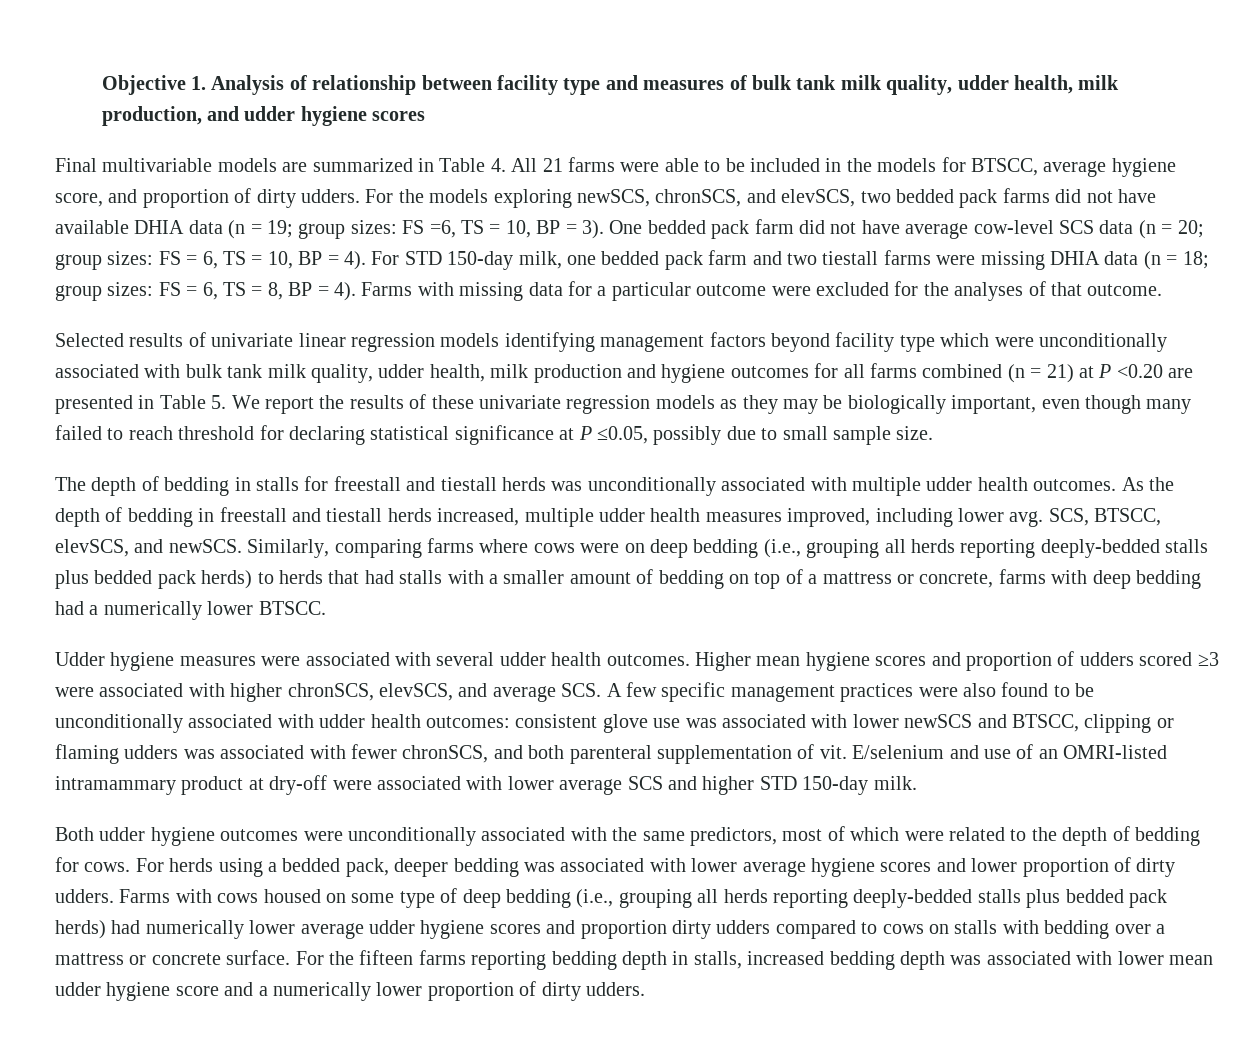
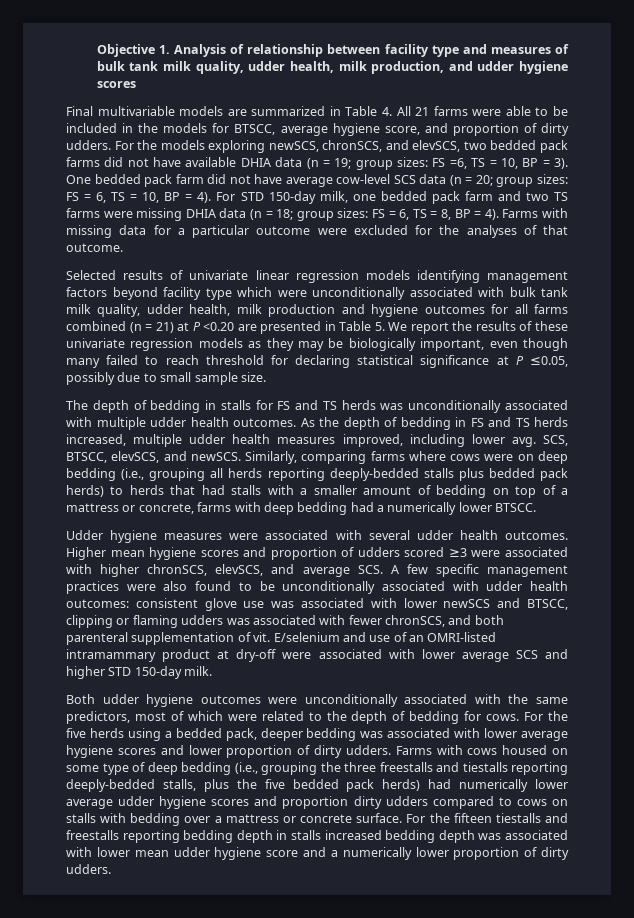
- For STD 150-day milk, one bedded pack farm and two tiestall farms were missing DHIA data (n = 18; group sizes: FS = 6, TS = 8, BP = 4).
+ For STD 150-day milk, one bedded pack farm and two TS farms were missing DHIA data (n = 18; group sizes: FS = 6, TS = 8, BP = 4).
- The depth of bedding in stalls for freestall and tiestall herds was unconditionally associated with multiple udder health outcomes.
+ The depth of bedding in stalls for FS and TS herds was unconditionally associated with multiple udder health outcomes.
- As the depth of bedding in freestall and tiestall herds increased, multiple udder health measures improved, including lower avg.
+ As the depth of bedding in FS and TS herds increased, multiple udder health measures improved, including lower avg.
- For herds using a bedded pack, deeper bedding was associated with lower average hygiene scores and lower proportion of dirty udders.
+ For the five herds using a bedded pack, deeper bedding was associated with lower average hygiene scores and lower proportion of dirty udders.
- Farms with cows housed on some type of deep bedding (i.e., grouping all herds reporting deeply-bedded stalls plus bedded pack herds) had numerically lower average udder hygiene scores and proportion dirty udders compared to cows on stalls with bedding over a mattress or concrete surface.
+ Farms with cows housed on some type of deep bedding (i.e., grouping the three freestalls and tiestalls reporting deeply-bedded stalls, plus the five bedded pack herds) had numerically lower average udder hygiene scores and proportion dirty udders compared to cows on stalls with bedding over a mattress or concrete surface.
- For the fifteen farms reporting bedding depth in stalls, increased bedding depth was associated with lower mean udder hygiene score and a numerically lower proportion of dirty udders.
+ For the fifteen tiestalls and freestalls reporting bedding depth in stalls increased bedding depth was associated with lower mean udder hygiene score and a numerically lower proportion of dirty udders.

